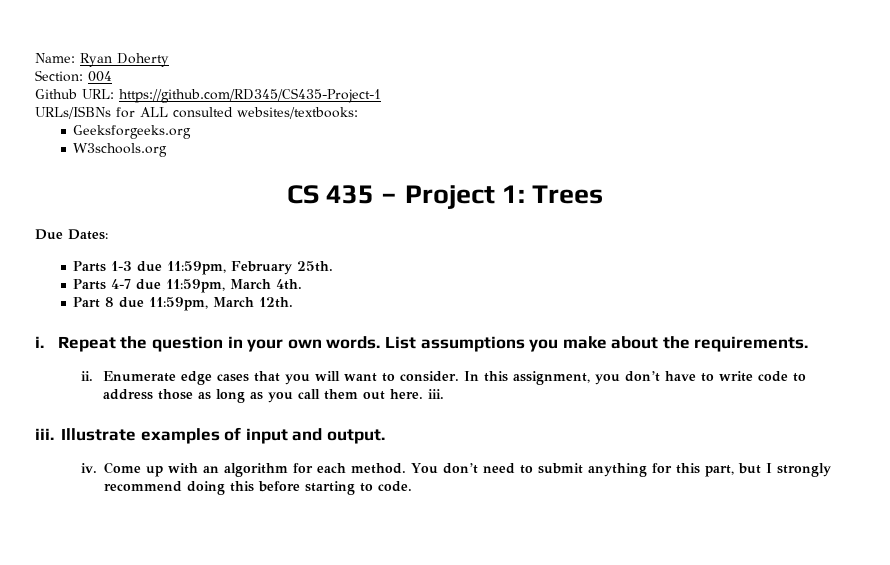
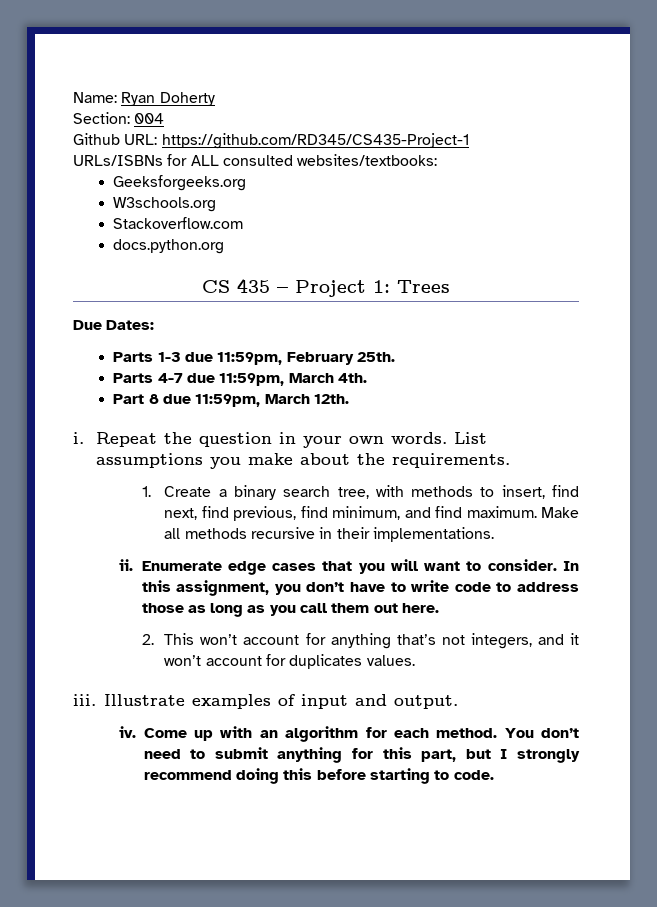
+ Stackoverflow.com
+ docs.python.org
+ 1. Create a binary search tree, with methods to insert, find next, find previous, find minimum, and find maximum. Make all methods recursive in their implementations.
- In this assignment, you don’t have to write code to address those as long as you call them out here. iii.
+ In this assignment, you don’t have to write code to address those as long as you call them out here.
+ 2. This won’t account for anything that’s not integers, and it won’t account for duplicates values.

